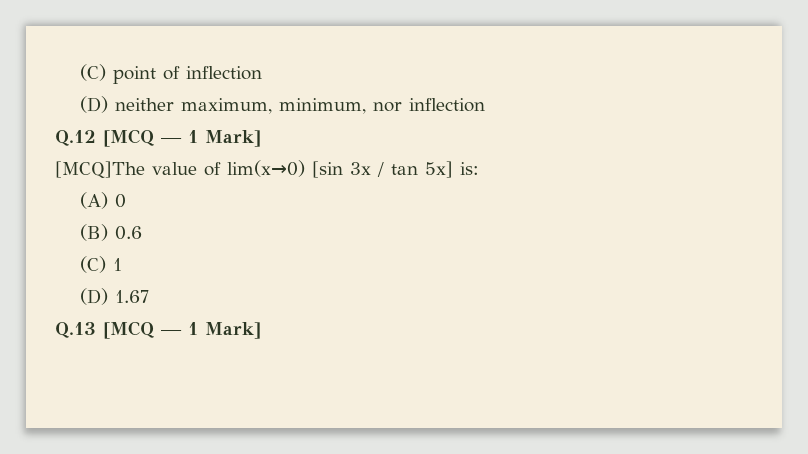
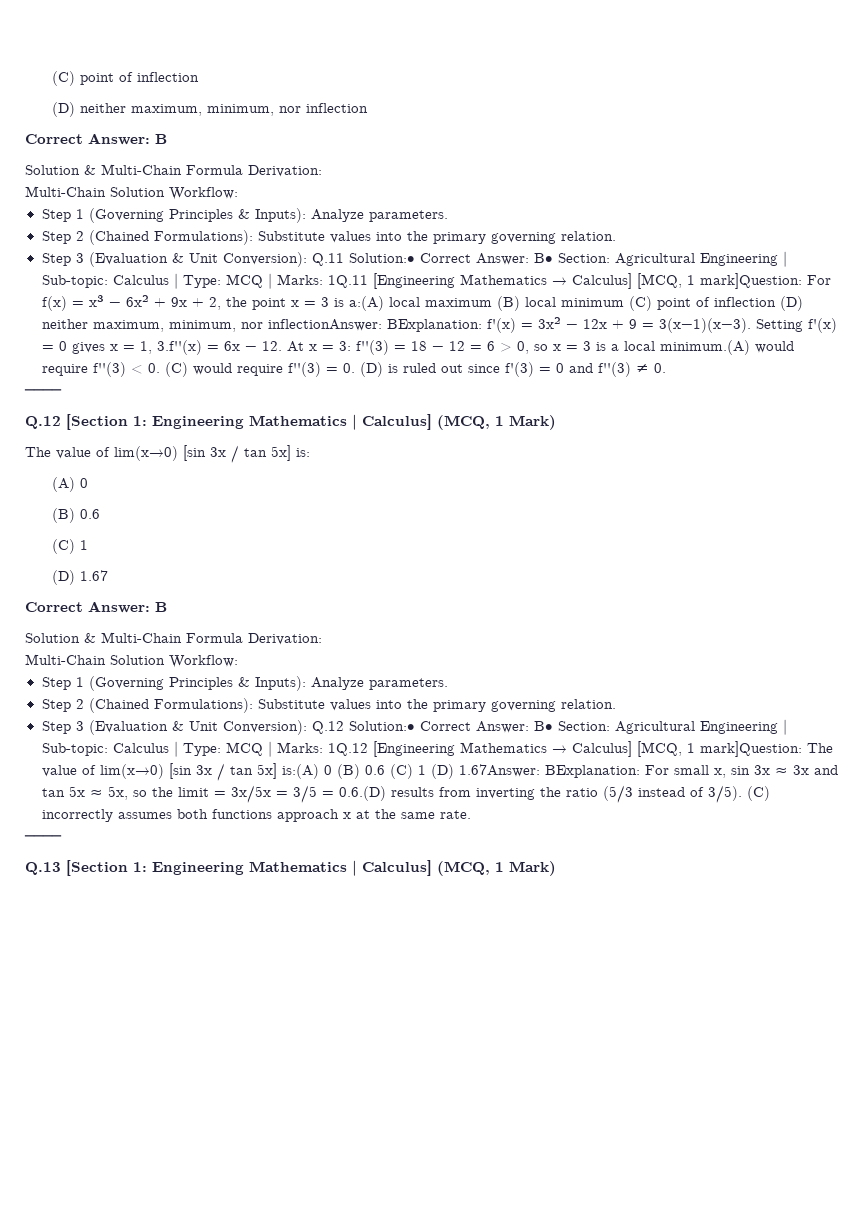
  (D) neither maximum, minimum, nor inflection
- Q.12 [MCQ — 1 Mark]
- [MCQ]The value of lim(x→0) [sin 3x / tan 5x] is:
+ Correct Answer: B
+ Solution & Multi-Chain Formula Derivation:
+ Multi-Chain Solution Workflow:
+ Step 1 (Governing Principles & Inputs): Analyze parameters.
+ Step 2 (Chained Formulations): Substitute values into the primary governing relation.
+ Step 3 (Evaluation & Unit Conversion): Q.11 Solution:• Correct Answer: B• Section: Agricultural Engineering | Sub-topic: Calculus | Type: MCQ | Marks: 1Q.11 [Engineering Mathematics → Calculus] [MCQ, 1 mark]Question: For f(x) = x³ − 6x² + 9x + 2, the point x = 3 is a:(A) local maximum (B) local minimum (C) point of inflection (D) neither maximum, minimum, nor inflectionAnswer: BExplanation: f'(x) = 3x² − 12x + 9 = 3(x−1)(x−3). Setting f'(x) = 0 gives x = 1, 3.f''(x) = 6x − 12. At x = 3: f''(3) = 18 − 12 = 6 > 0, so x = 3 is a local minimum.(A) would require f''(3) < 0. (C) would require f''(3) = 0. (D) is ruled out since f'(3) = 0 and f''(3) ≠ 0.
+ ────
+ Q.12 [Section 1: Engineering Mathematics | Calculus] (MCQ, 1 Mark)
+ The value of lim(x→0) [sin 3x / tan 5x] is:
  (D) 1.67
- Q.13 [MCQ — 1 Mark]
+ Correct Answer: B
+ Solution & Multi-Chain Formula Derivation:
+ Multi-Chain Solution Workflow:
+ Step 1 (Governing Principles & Inputs): Analyze parameters.
+ Step 2 (Chained Formulations): Substitute values into the primary governing relation.
+ Step 3 (Evaluation & Unit Conversion): Q.12 Solution:• Correct Answer: B• Section: Agricultural Engineering | Sub-topic: Calculus | Type: MCQ | Marks: 1Q.12 [Engineering Mathematics → Calculus] [MCQ, 1 mark]Question: The value of lim(x→0) [sin 3x / tan 5x] is:(A) 0 (B) 0.6 (C) 1 (D) 1.67Answer: BExplanation: For small x, sin 3x ≈ 3x and tan 5x ≈ 5x, so the limit = 3x/5x = 3/5 = 0.6.(D) results from inverting the ratio (5/3 instead of 3/5). (C) incorrectly assumes both functions approach x at the same rate.
+ ────
+ Q.13 [Section 1: Engineering Mathematics | Calculus] (MCQ, 1 Mark)

